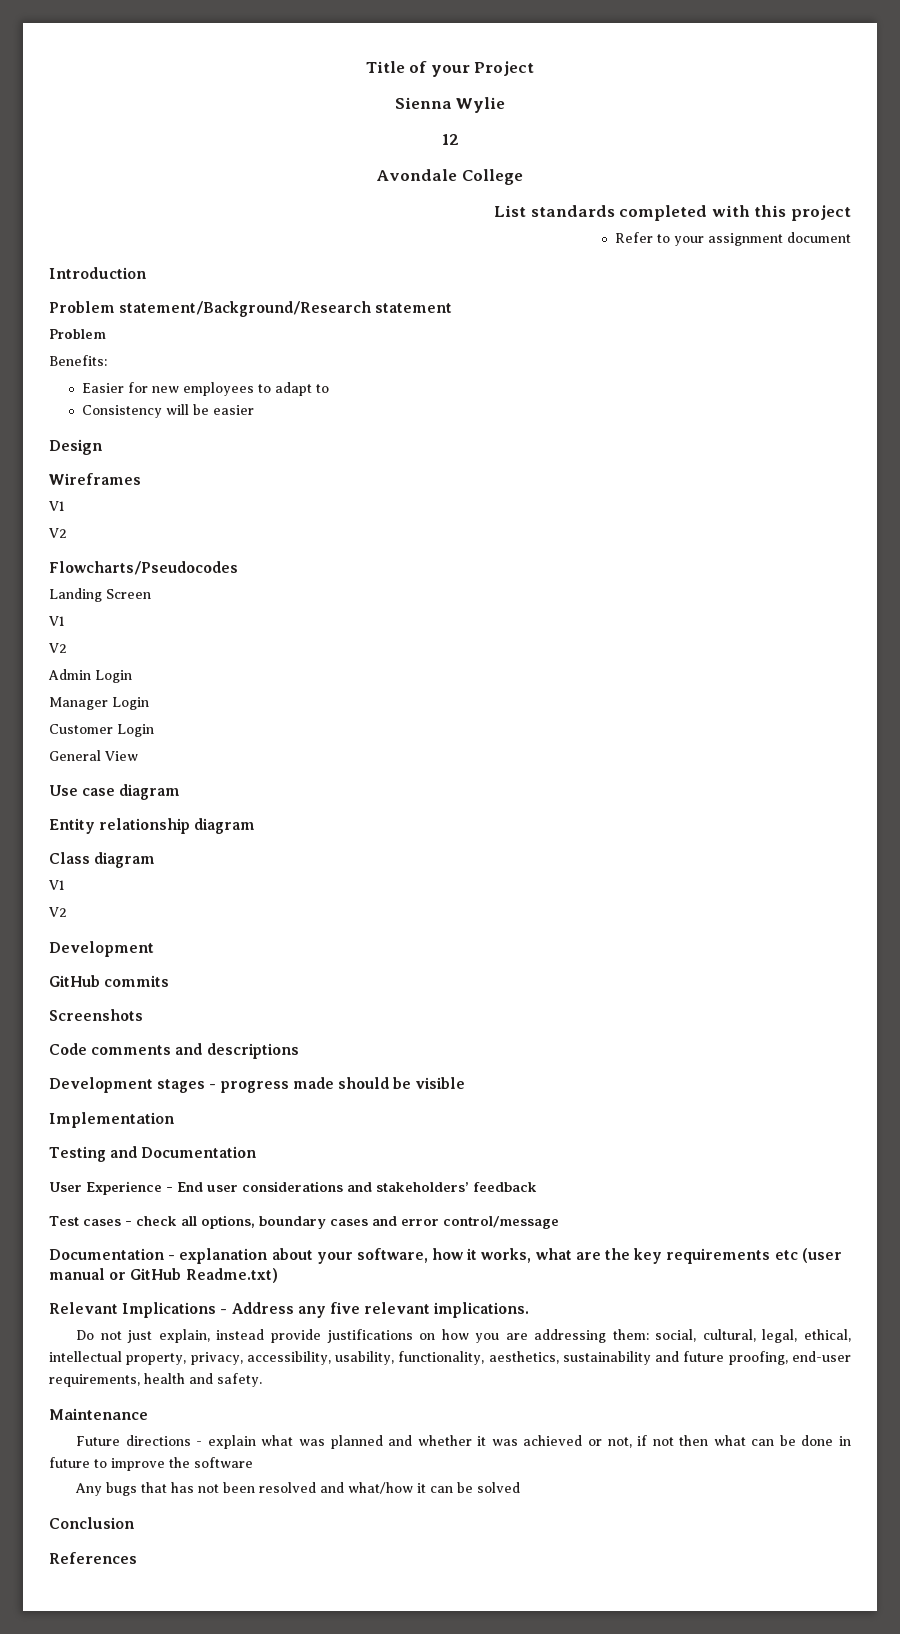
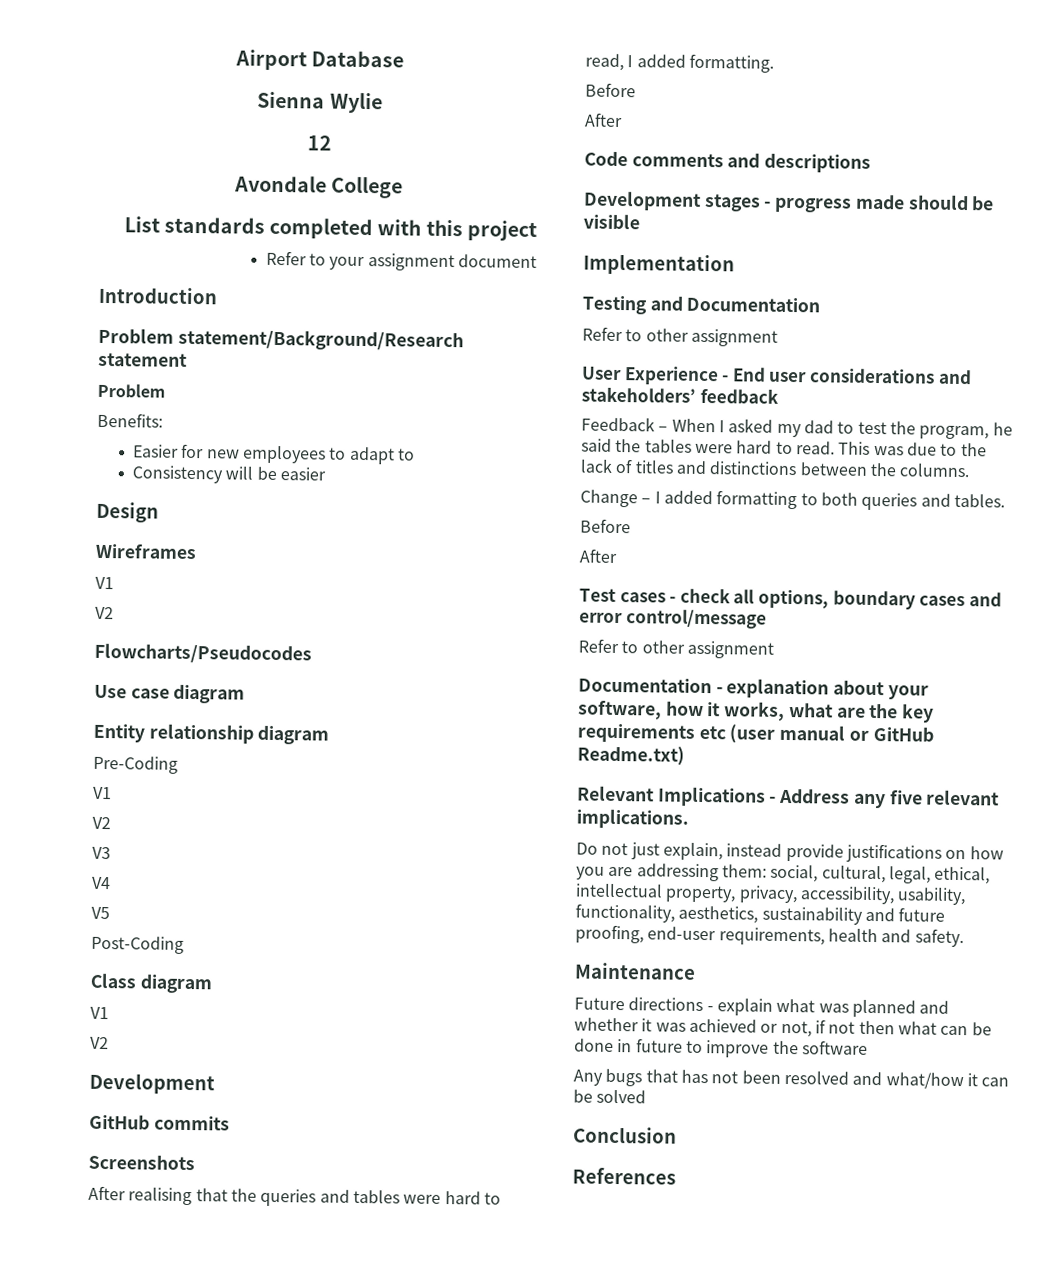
- Title of your Project
+ Airport Database
- Landing Screen
- V1
- V2
- Admin Login
- Manager Login
- Customer Login
- General View
+ Pre-Coding
+ V1
+ V2
+ V3
+ V4
+ V5
+ Post-Coding
+ After realising that the queries and tables were hard to read, I added formatting.
+ Before
+ After
  Testing and Documentation
+ Refer to other assignment
+ Feedback – When I asked my dad to test the program, he said the tables were hard to read. This was due to the lack of titles and distinctions between the columns.
+ Change – I added formatting to both queries and tables.
+ Before
+ After
  Test cases - check all options, boundary cases and error control/message
+ Refer to other assignment

